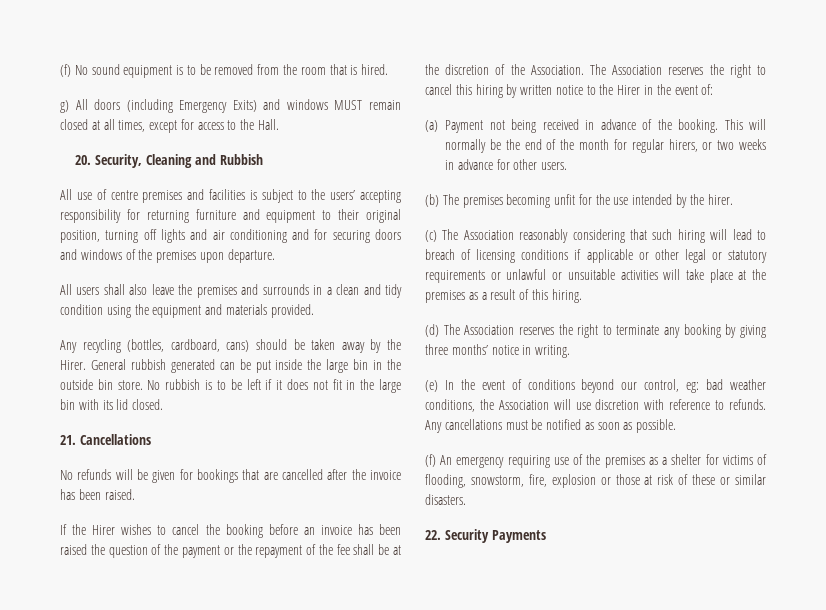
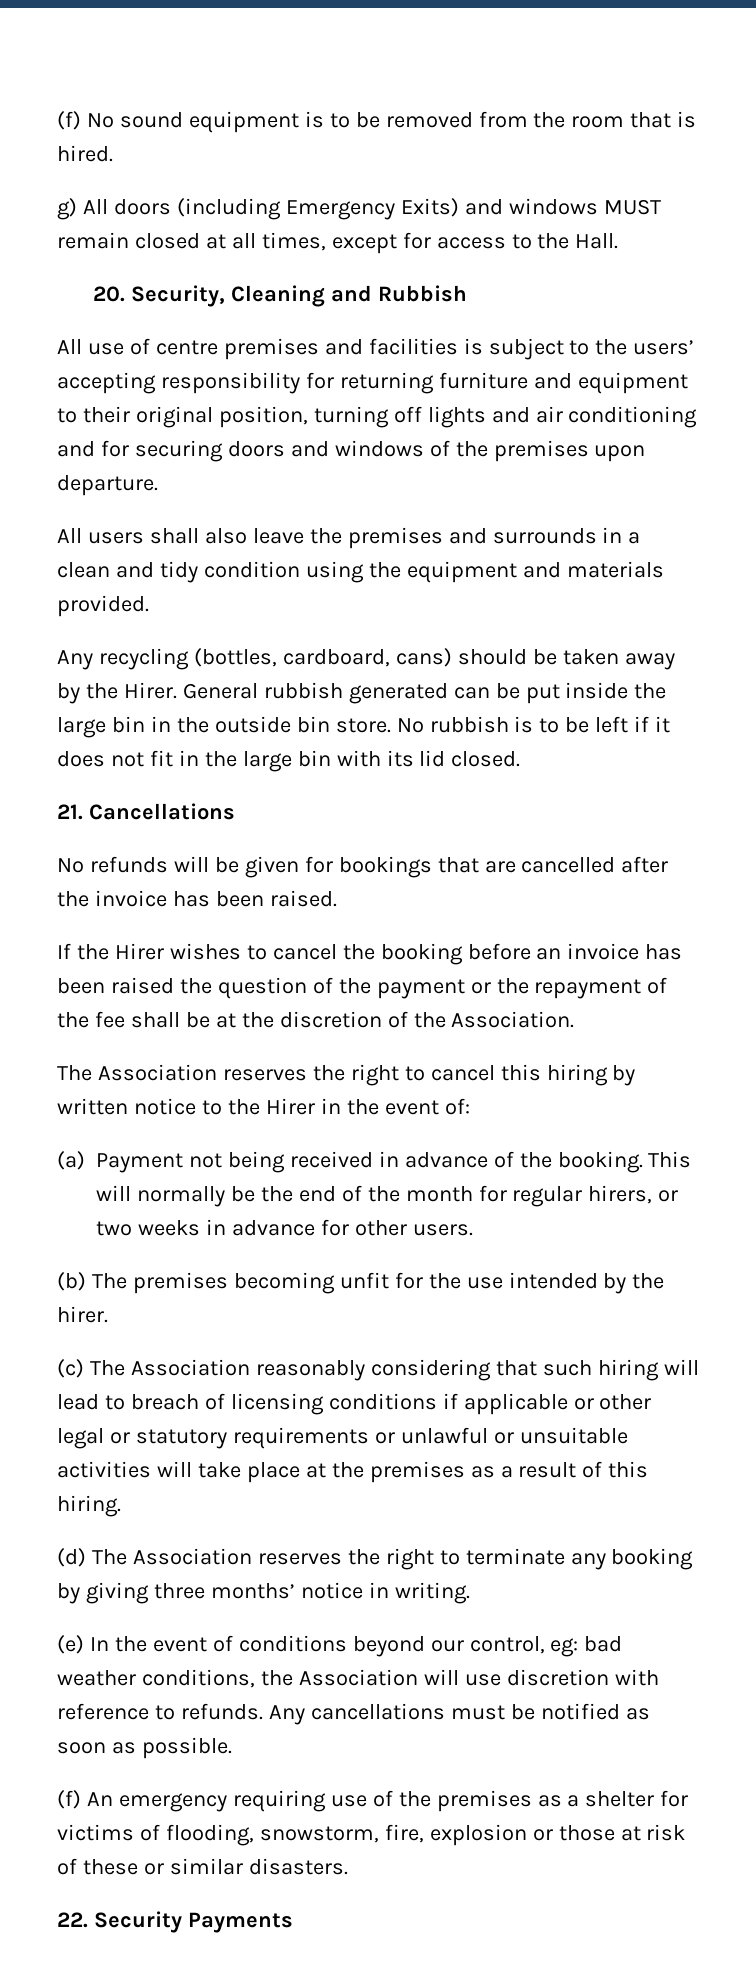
- If the Hirer wishes to cancel the booking before an invoice has been raised the question of the payment or the repayment of the fee shall be at the discretion of the Association. The Association reserves the right to cancel this hiring by written notice to the Hirer in the event of:
+ If the Hirer wishes to cancel the booking before an invoice has been raised the question of the payment or the repayment of the fee shall be at the discretion of the Association.
+ The Association reserves the right to cancel this hiring by written notice to the Hirer in the event of:

